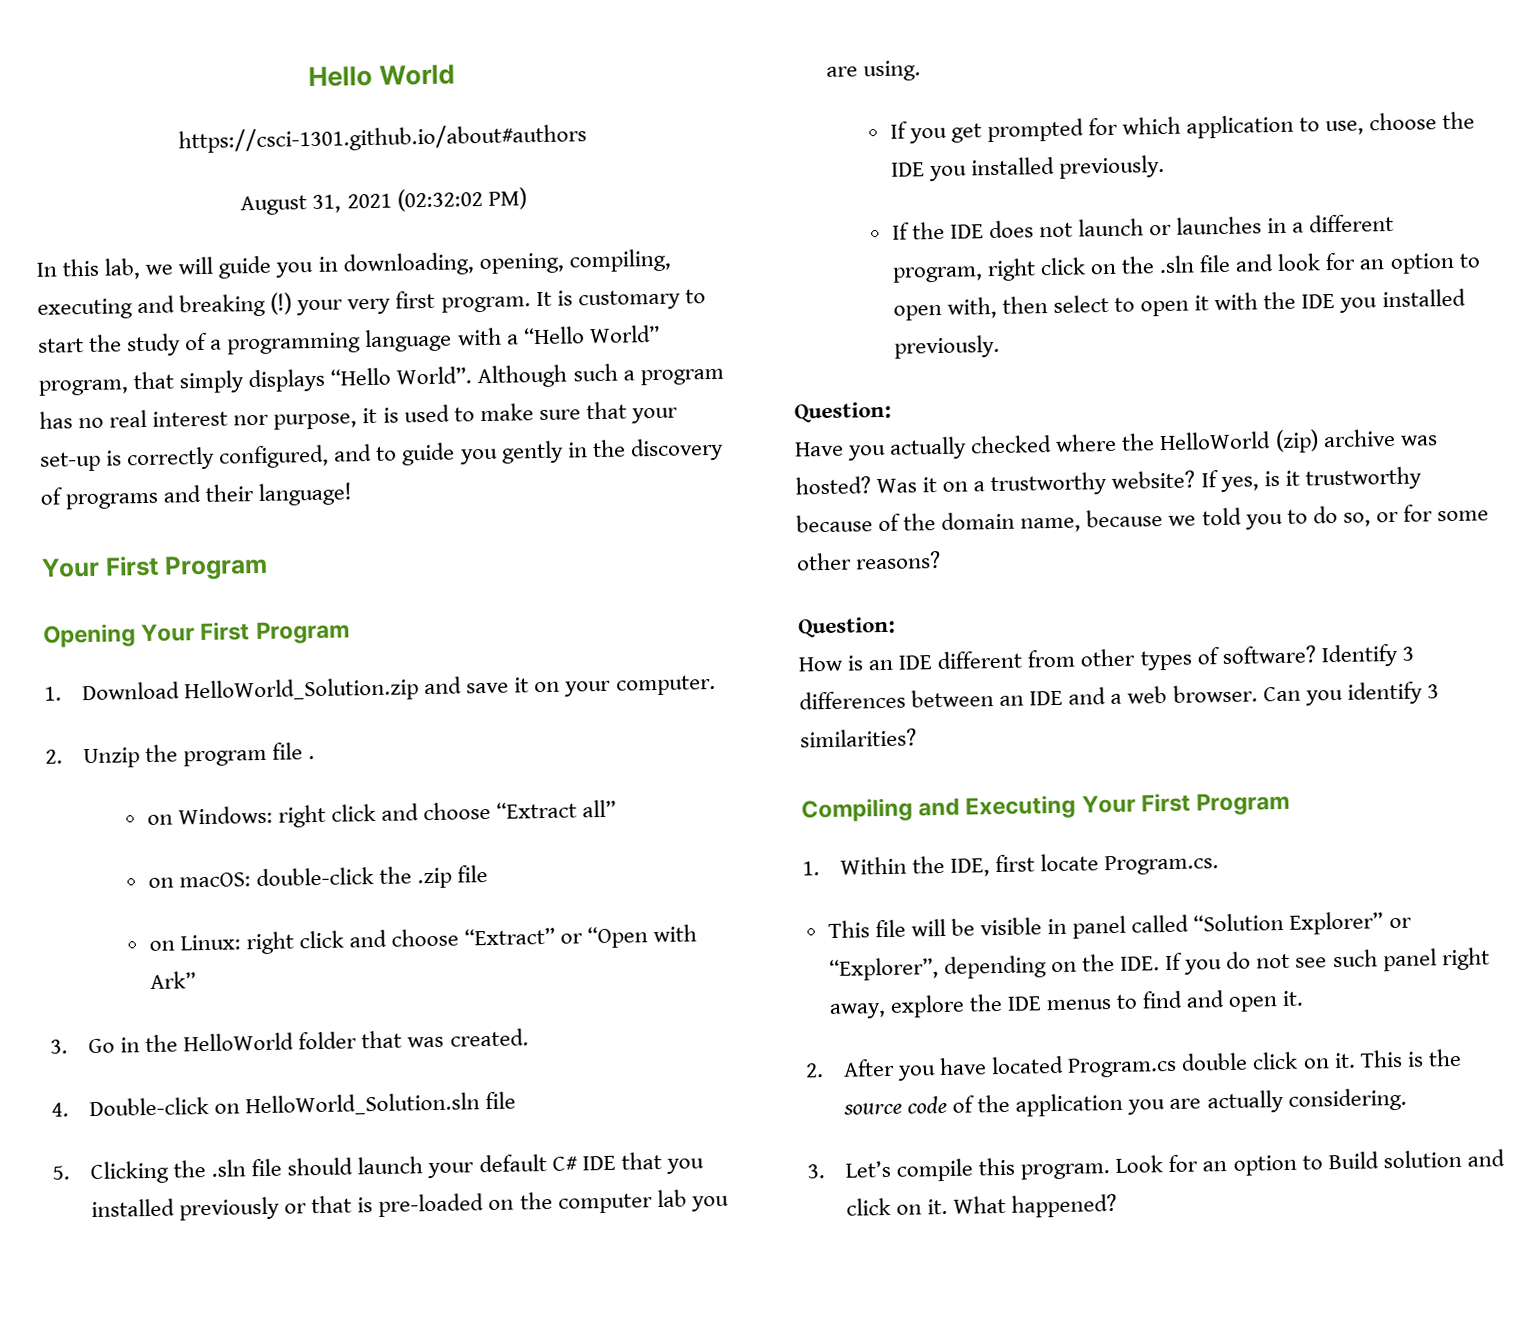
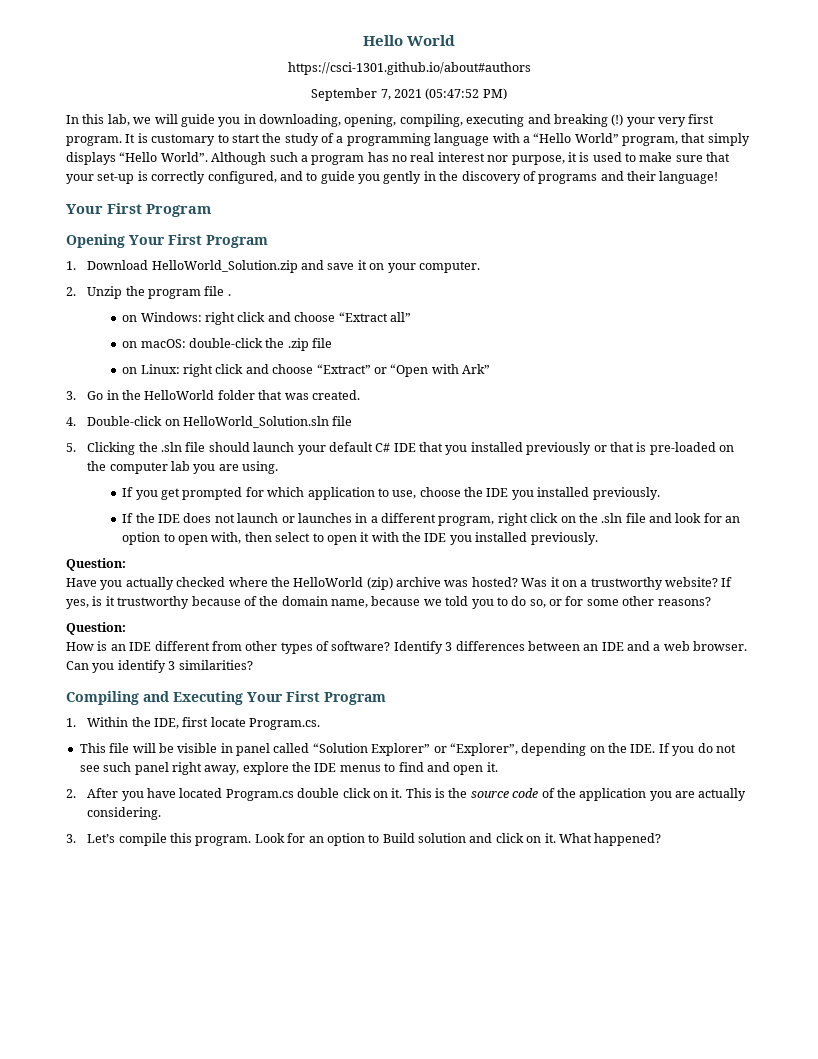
- August 31, 2021 (02:32:02 PM)
+ September 7, 2021 (05:47:52 PM)

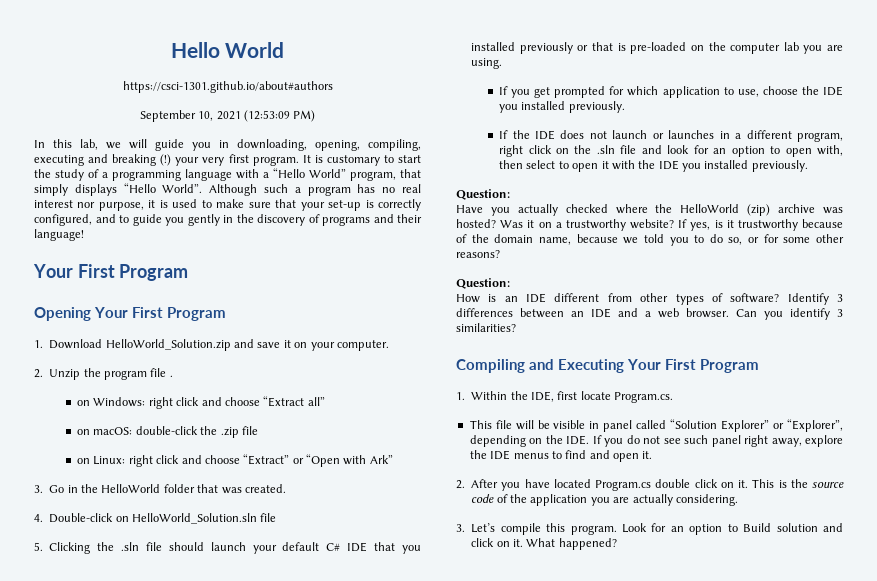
- September 7, 2021 (05:47:52 PM)
+ September 10, 2021 (12:53:09 PM)

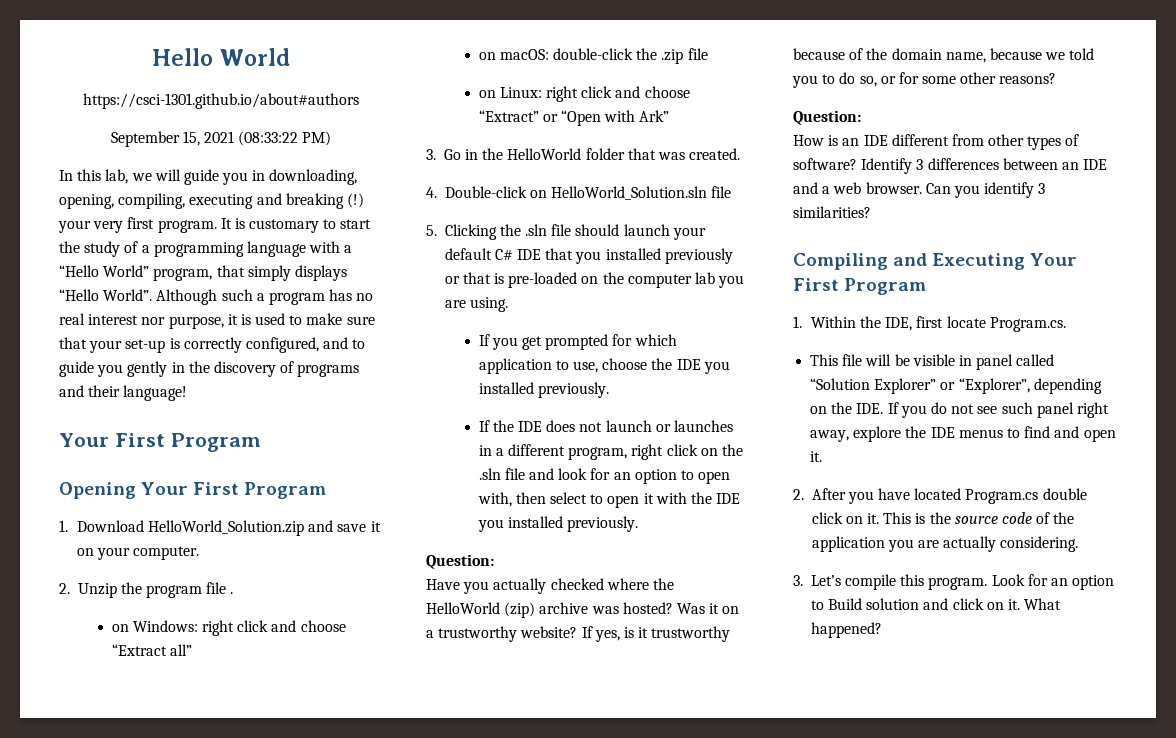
- September 10, 2021 (12:53:09 PM)
+ September 15, 2021 (08:33:22 PM)

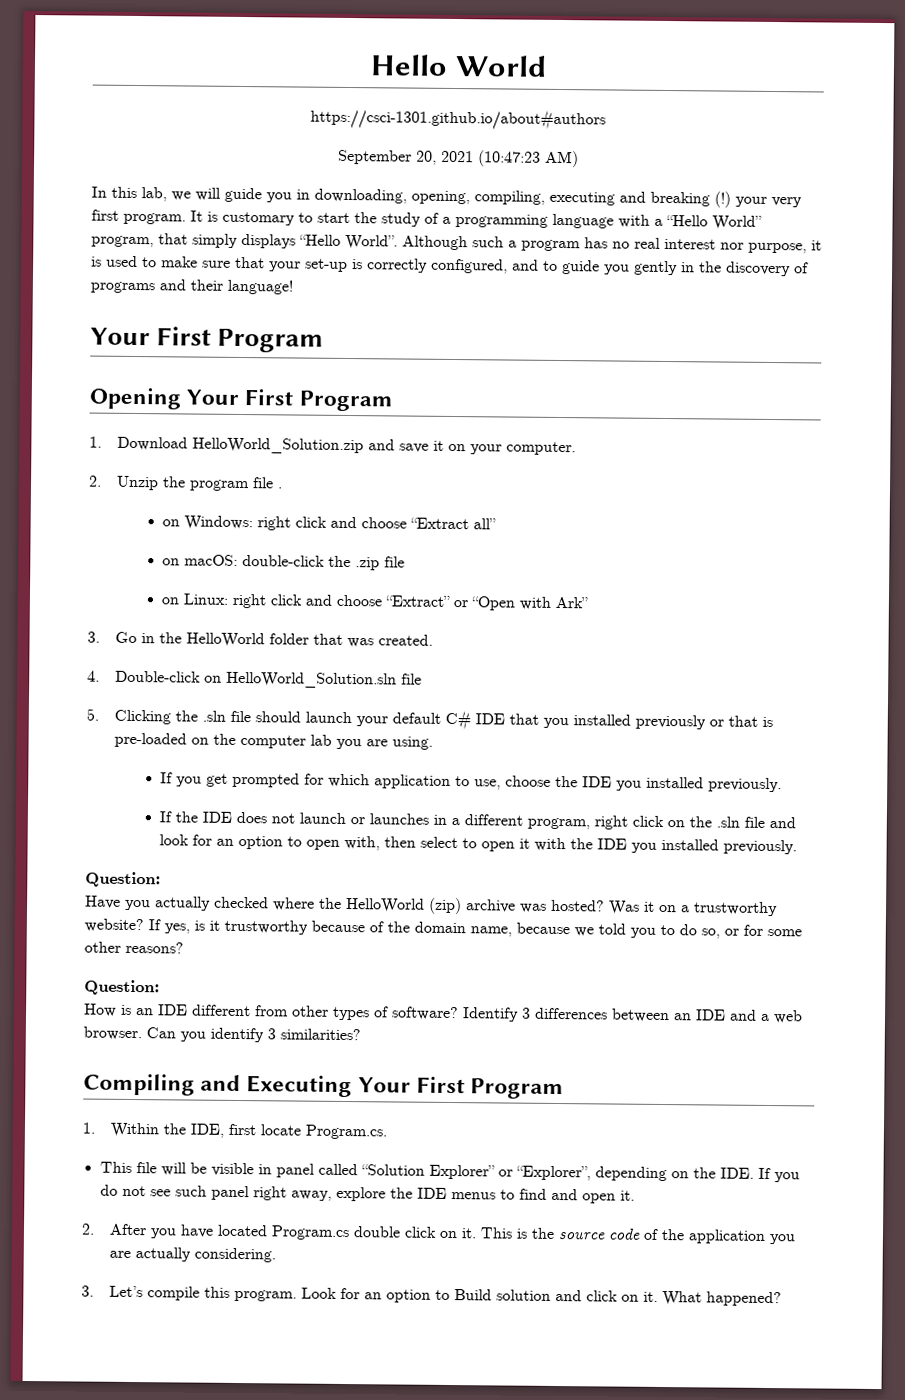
- September 15, 2021 (08:33:22 PM)
+ September 20, 2021 (10:47:23 AM)

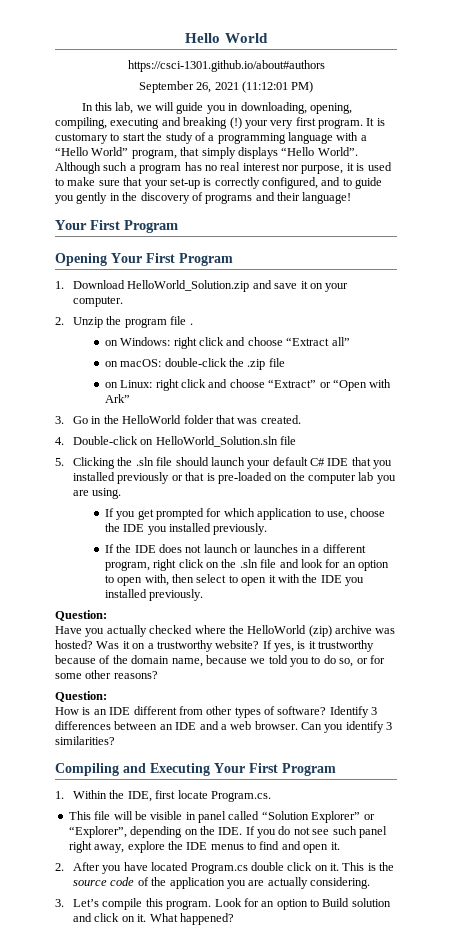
- September 20, 2021 (10:47:23 AM)
+ September 26, 2021 (11:12:01 PM)

